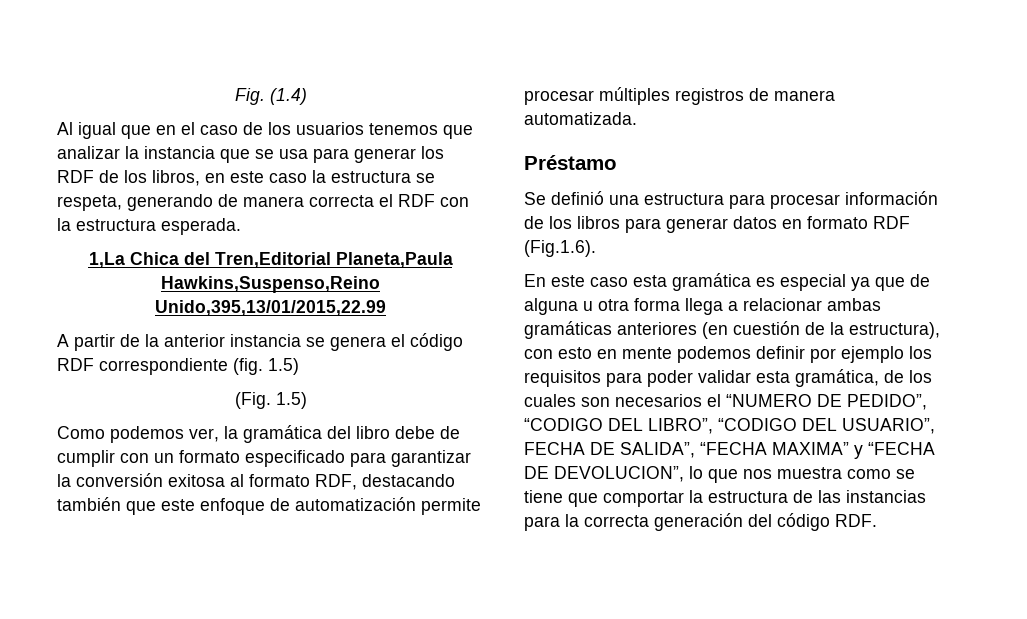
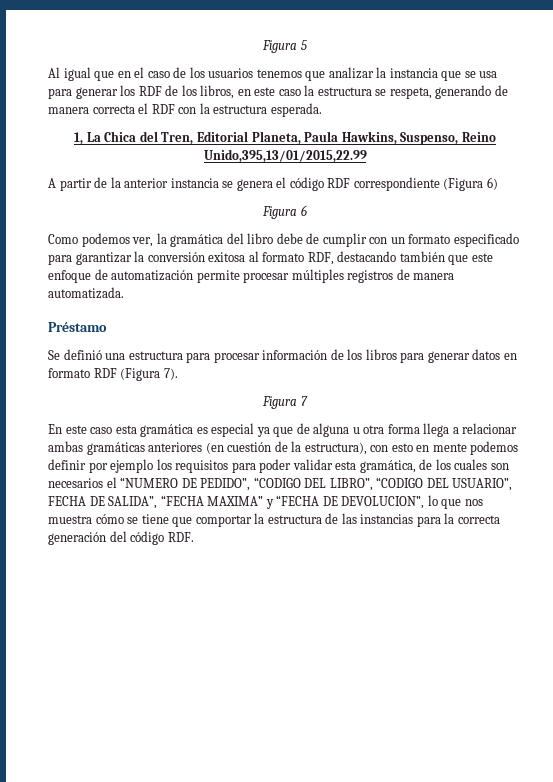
- Fig. (1.4)
+ Figura 5
- 1,La Chica del Tren,Editorial Planeta,Paula Hawkins,Suspenso,Reino Unido,395,13/01/2015,22.99
+ 1, La Chica del Tren, Editorial Planeta, Paula Hawkins, Suspenso, Reino Unido,395,13/01/2015,22.99
- A partir de la anterior instancia se genera el código RDF correspondiente (fig. 1.5)
- (Fig. 1.5)
+ A partir de la anterior instancia se genera el código RDF correspondiente (Figura 6)
+ Figura 6
- Se definió una estructura para procesar información de los libros para generar datos en formato RDF (Fig.1.6).
+ Se definió una estructura para procesar información de los libros para generar datos en formato RDF (Figura 7).
+ Figura 7
- En este caso esta gramática es especial ya que de alguna u otra forma llega a relacionar ambas gramáticas anteriores (en cuestión de la estructura), con esto en mente podemos definir por ejemplo los requisitos para poder validar esta gramática, de los cuales son necesarios el “NUMERO DE PEDIDO”, “CODIGO DEL LIBRO”, “CODIGO DEL USUARIO”, FECHA DE SALIDA”, “FECHA MAXIMA” y “FECHA DE DEVOLUCION”, lo que nos muestra como se tiene que comportar la estructura de las instancias para la correcta generación del código RDF.
+ En este caso esta gramática es especial ya que de alguna u otra forma llega a relacionar ambas gramáticas anteriores (en cuestión de la estructura), con esto en mente podemos definir por ejemplo los requisitos para poder validar esta gramática, de los cuales son necesarios el “NUMERO DE PEDIDO”, “CODIGO DEL LIBRO”, “CODIGO DEL USUARIO”, FECHA DE SALIDA”, “FECHA MAXIMA” y “FECHA DE DEVOLUCION”, lo que nos muestra cómo se tiene que comportar la estructura de las instancias para la correcta generación del código RDF.

